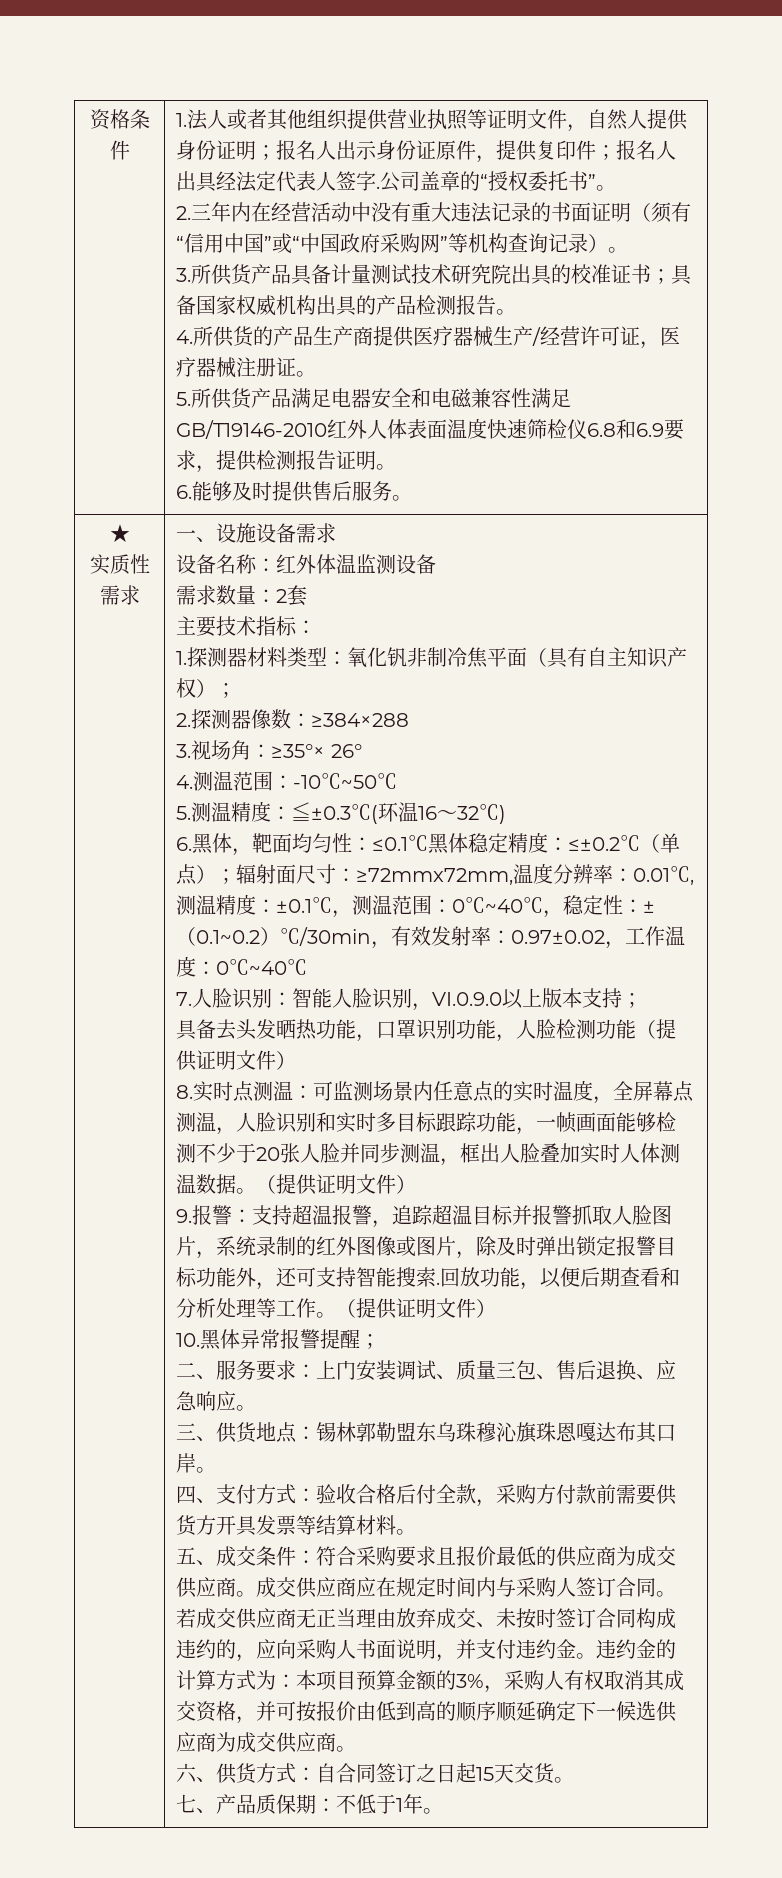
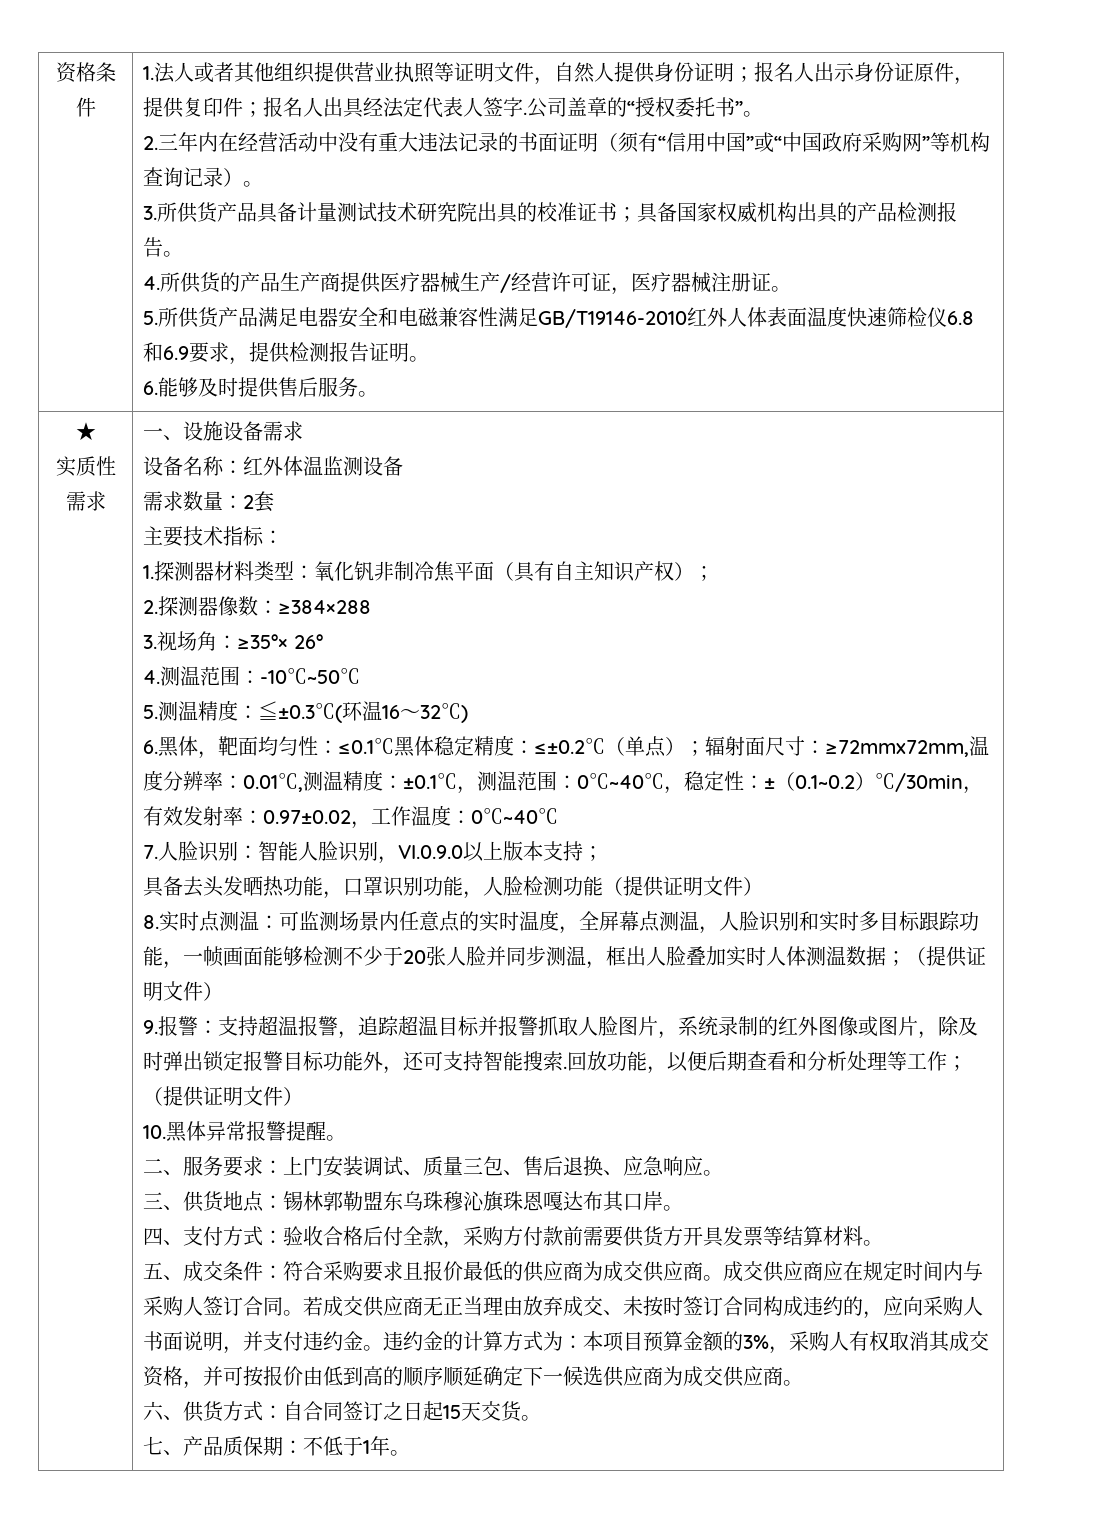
- 8.实时点测温：可监测场景内任意点的实时温度，全屏幕点测温，人脸识别和实时多目标跟踪功能，一帧画面能够检测不少于20张人脸并同步测温，框出人脸叠加实时人体测温数据。（提供证明文件）
+ 8.实时点测温：可监测场景内任意点的实时温度，全屏幕点测温，人脸识别和实时多目标跟踪功能，一帧画面能够检测不少于20张人脸并同步测温，框出人脸叠加实时人体测温数据；（提供证明文件）
- 回放功能，以便后期查看和分析处理等工作。（提供证明文件）
+ 回放功能，以便后期查看和分析处理等工作；（提供证明文件）
- 10.黑体异常报警提醒；
+ 10.黑体异常报警提醒。

